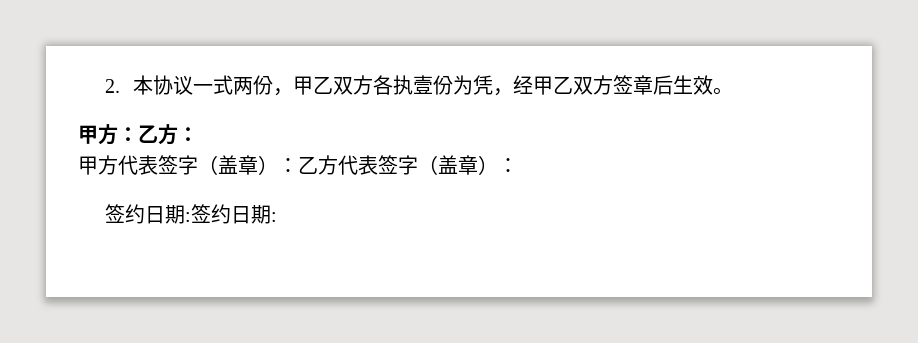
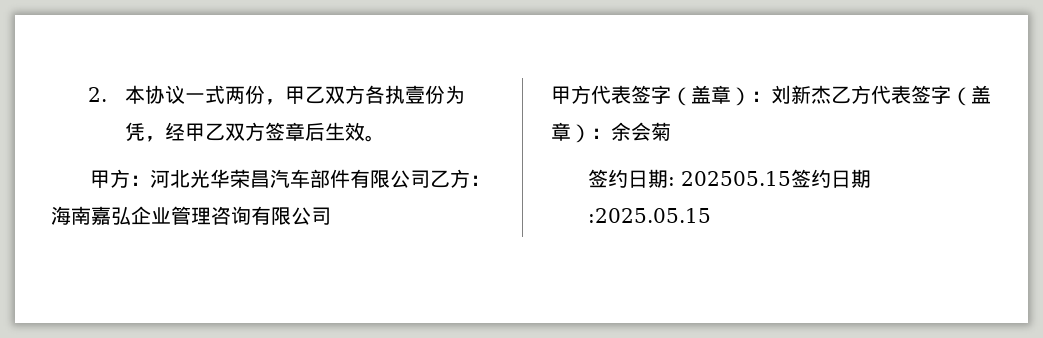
- 甲方：乙方：
+ 甲方：河北光华荣昌汽车部件有限公司乙方：海南嘉弘企业管理咨询有限公司
- 甲方代表签字（盖章）：乙方代表签字（盖章）：
- 签约日期:签约日期:
+ 甲方代表签字（盖章）：刘新杰乙方代表签字（盖章）：余会菊
+ 签约日期: 202505.15签约日期:2025.05.15

